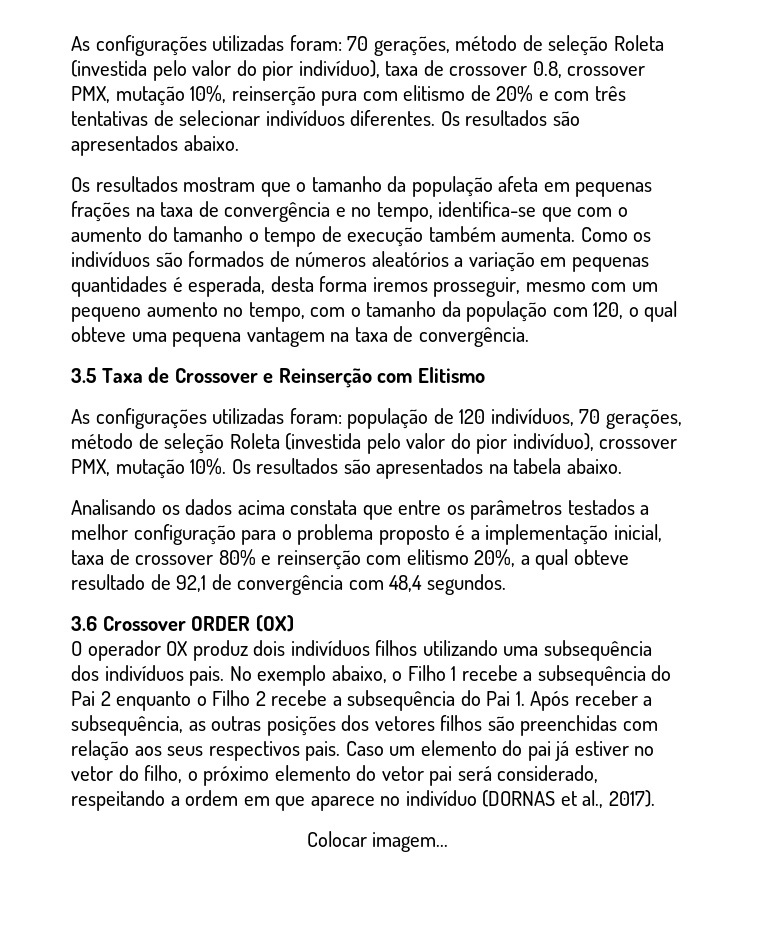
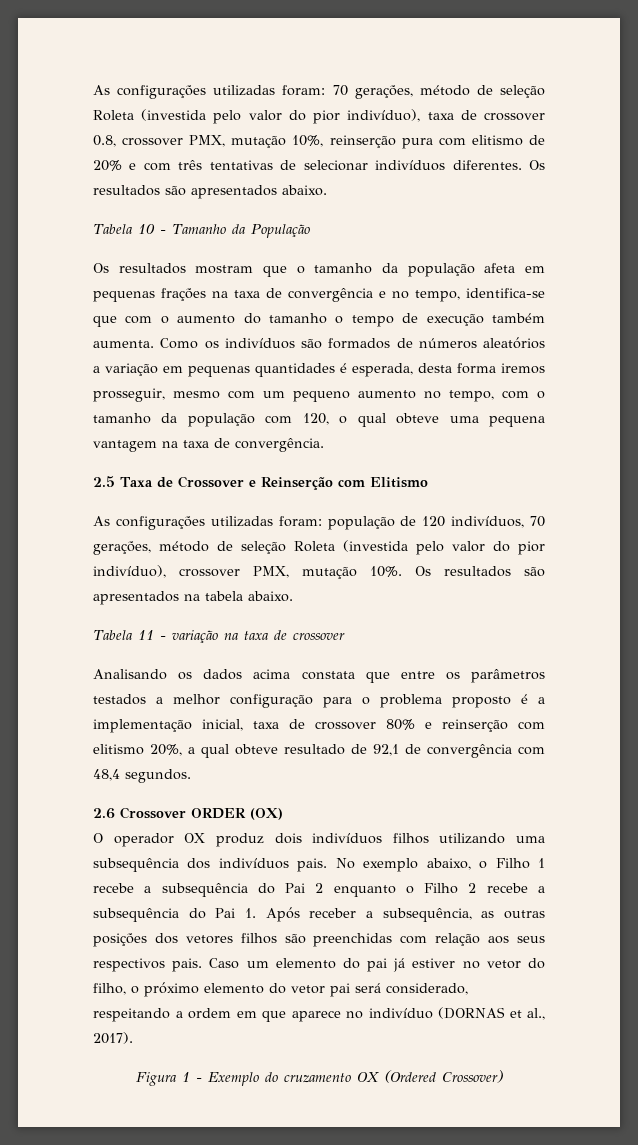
+ Tabela 10 - Tamanho da População
- 3.5 Taxa de Crossover e Reinserção com Elitismo
+ 2.5 Taxa de Crossover e Reinserção com Elitismo
+ Tabela 11 - variação na taxa de crossover
- 3.6 Crossover ORDER (OX)
+ 2.6 Crossover ORDER (OX)
- Colocar imagem...
+ Figura 1 - Exemplo do cruzamento OX (Ordered Crossover)

